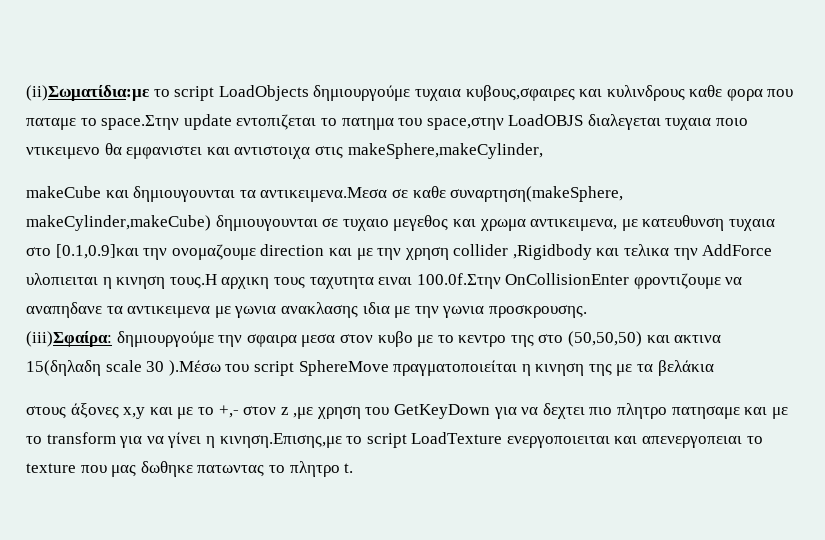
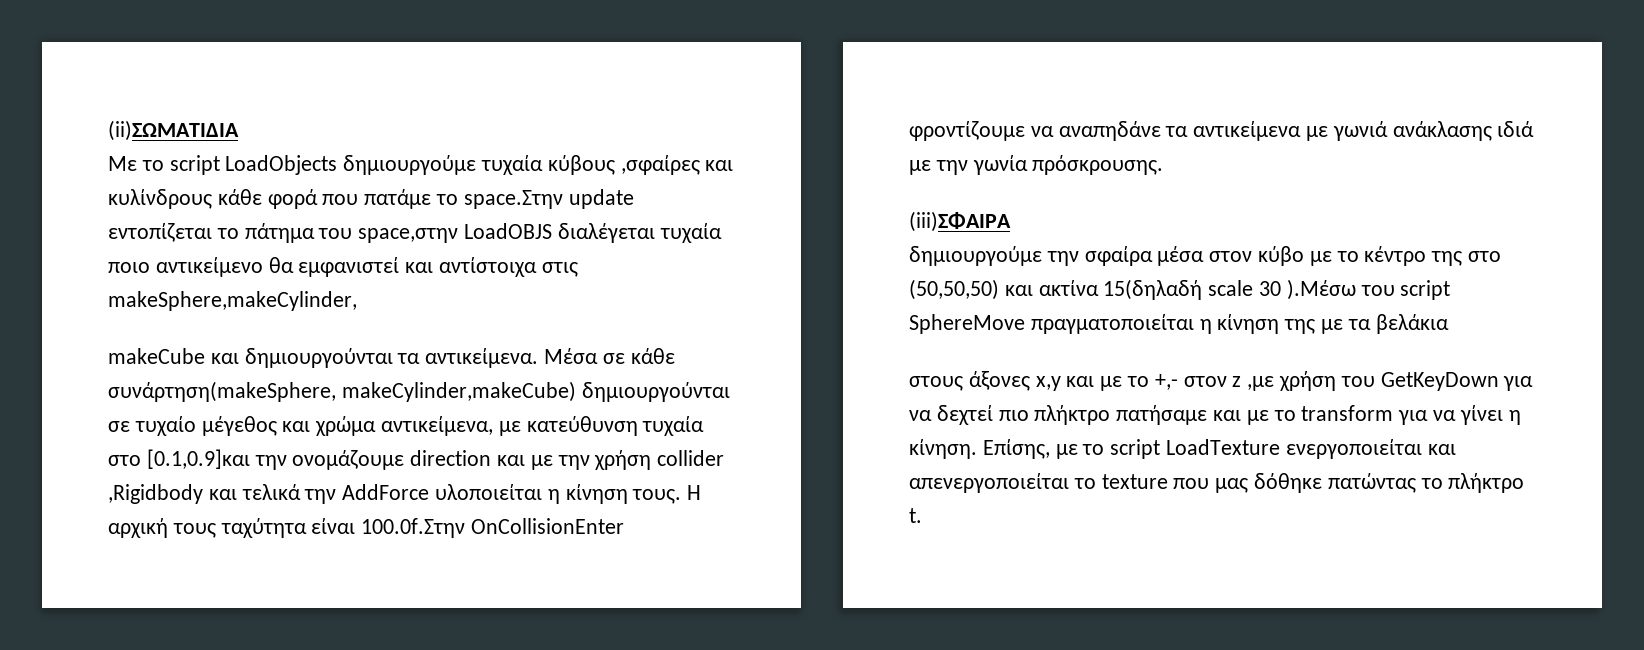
- (ii)Σωματίδια:με το script LoadObjects δημιουργούμε τυχαια κυβους,σφαιρες και κυλινδρους καθε φορα που παταμε το space.Στην update εντοπιζεται το πατημα του space,στην LoadOBJS διαλεγεται τυχαια ποιο ντικειμενο θα εμφανιστει και αντιστοιχα στις makeSphere,makeCylinder,
- makeCube και δημιουγουνται τα αντικειμενα.Μεσα σε καθε συναρτηση(makeSphere, makeCylinder,makeCube) δημιουγουνται σε τυχαιο μεγεθος και χρωμα αντικειμενα, με κατευθυνση τυχαια στο [0.1,0.9]και την ονομαζουμε direction και με την χρηση collider ,Rigidbody και τελικα την AddForce υλοπιειται η κινηση τους.Η αρχικη τους ταχυτητα ειναι 100.0f.Στην OnCollisionEnter φροντιζουμε να αναπηδανε τα αντικειμενα με γωνια ανακλασης ιδια με την γωνια προσκρουσης.
- (iii)Σφαίρα: δημιουργούμε την σφαιρα μεσα στον κυβο με το κεντρο της στο (50,50,50) και ακτινα 15(δηλαδη scale 30 ).Μέσω του script SphereMove πραγματοποιείται η κινηση της με τα βελάκια
+ (ii)ΣΩΜΑΤΙΔΙΑ
+ Με το script LoadObjects δημιουργούμε τυχαία κύβους ,σφαίρες και κυλίνδρους κάθε φορά που πατάμε το space.Στην update εντοπίζεται το πάτημα του space,στην LoadOBJS διαλέγεται τυχαία ποιο αντικείμενο θα εμφανιστεί και αντίστοιχα στις makeSphere,makeCylinder,
+ makeCube και δημιουργούνται τα αντικείμενα. Μέσα σε κάθε συνάρτηση(makeSphere, makeCylinder,makeCube) δημιουργούνται σε τυχαίο μέγεθος και χρώμα αντικείμενα, με κατεύθυνση τυχαία στο [0.1,0.9]και την ονομάζουμε direction και με την χρήση collider ,Rigidbody και τελικά την AddForce υλοποιείται η κίνηση τους. Η αρχική τους ταχύτητα είναι 100.0f.Στην OnCollisionEnter φροντίζουμε να αναπηδάνε τα αντικείμενα με γωνιά ανάκλασης ιδιά με την γωνία πρόσκρουσης.
+ (iii)ΣΦΑΙΡΑ
+ δημιουργούμε την σφαίρα μέσα στον κύβο με το κέντρο της στο (50,50,50) και ακτίνα 15(δηλαδή scale 30 ).Μέσω του script SphereMove πραγματοποιείται η κίνηση της με τα βελάκια
- στους άξονες x,y και με το +,- στον z ,με χρηση του GetKeyDown για να δεχτει πιο πλητρο πατησαμε και με το transform για να γίνει η κινηση.Επισης,με το script LoadTexture ενεργοποιειται και απενεργοπειαι το texture που μας δωθηκε πατωντας το πλητρο t.
+ στους άξονες x,y και με το +,- στον z ,με χρήση του GetKeyDown για να δεχτεί πιο πλήκτρο πατήσαμε και με το transform για να γίνει η κίνηση. Επίσης, με το script LoadTexture ενεργοποιείται και απενεργοποιείται το texture που μας δόθηκε πατώντας το πλήκτρο t.

